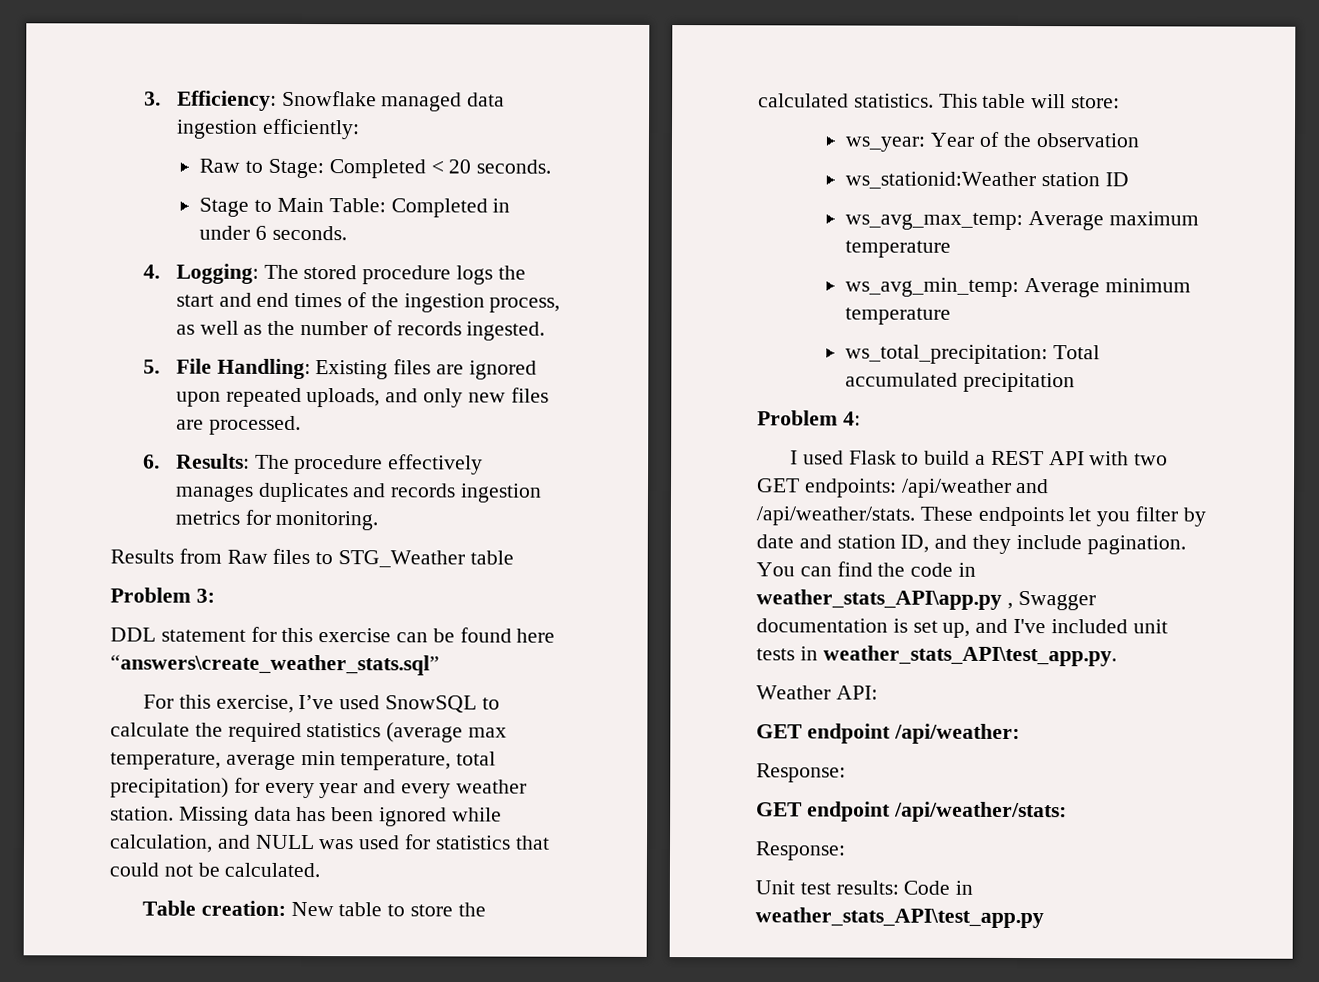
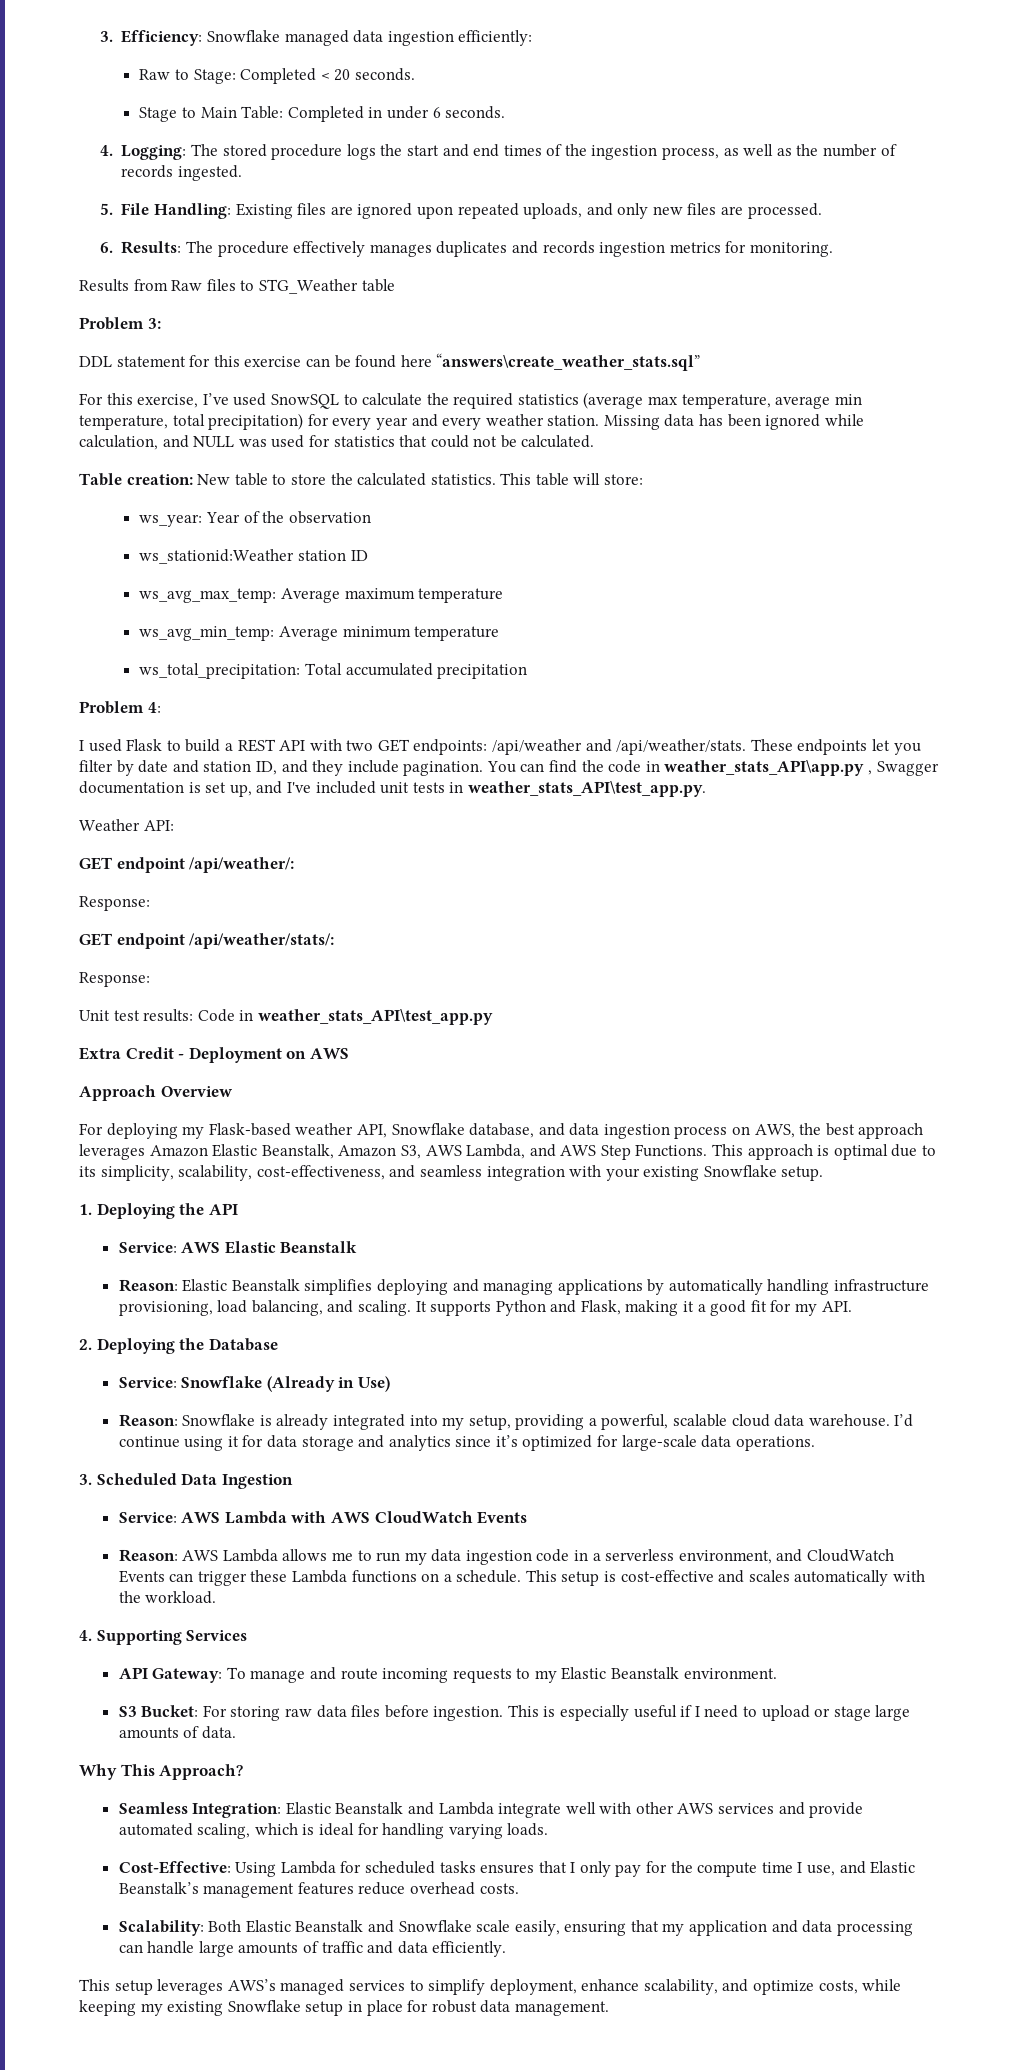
- GET endpoint /api/weather:
+ GET endpoint /api/weather/:
- GET endpoint /api/weather/stats:
+ GET endpoint /api/weather/stats/:
+ Extra Credit - Deployment on AWS
+ Approach Overview
+ For deploying my Flask-based weather API, Snowflake database, and data ingestion process on AWS, the best approach leverages Amazon Elastic Beanstalk, Amazon S3, AWS Lambda, and AWS Step Functions. This approach is optimal due to its simplicity, scalability, cost-effectiveness, and seamless integration with your existing Snowflake setup.
+ 1. Deploying the API
+ Service: AWS Elastic Beanstalk
+ Reason: Elastic Beanstalk simplifies deploying and managing applications by automatically handling infrastructure provisioning, load balancing, and scaling. It supports Python and Flask, making it a good fit for my API.
+ 2. Deploying the Database
+ Service: Snowflake (Already in Use)
+ Reason: Snowflake is already integrated into my setup, providing a powerful, scalable cloud data warehouse. I’d continue using it for data storage and analytics since it’s optimized for large-scale data operations.
+ 3. Scheduled Data Ingestion
+ Service: AWS Lambda with AWS CloudWatch Events
+ Reason: AWS Lambda allows me to run my data ingestion code in a serverless environment, and CloudWatch Events can trigger these Lambda functions on a schedule. This setup is cost-effective and scales automatically with the workload.
+ 4. Supporting Services
+ API Gateway: To manage and route incoming requests to my Elastic Beanstalk environment.
+ S3 Bucket: For storing raw data files before ingestion. This is especially useful if I need to upload or stage large amounts of data.
+ Why This Approach?
+ Seamless Integration: Elastic Beanstalk and Lambda integrate well with other AWS services and provide automated scaling, which is ideal for handling varying loads.
+ Cost-Effective: Using Lambda for scheduled tasks ensures that I only pay for the compute time I use, and Elastic Beanstalk’s management features reduce overhead costs.
+ Scalability: Both Elastic Beanstalk and Snowflake scale easily, ensuring that my application and data processing can handle large amounts of traffic and data efficiently.
+ This setup leverages AWS’s managed services to simplify deployment, enhance scalability, and optimize costs, while keeping my existing Snowflake setup in place for robust data management.

